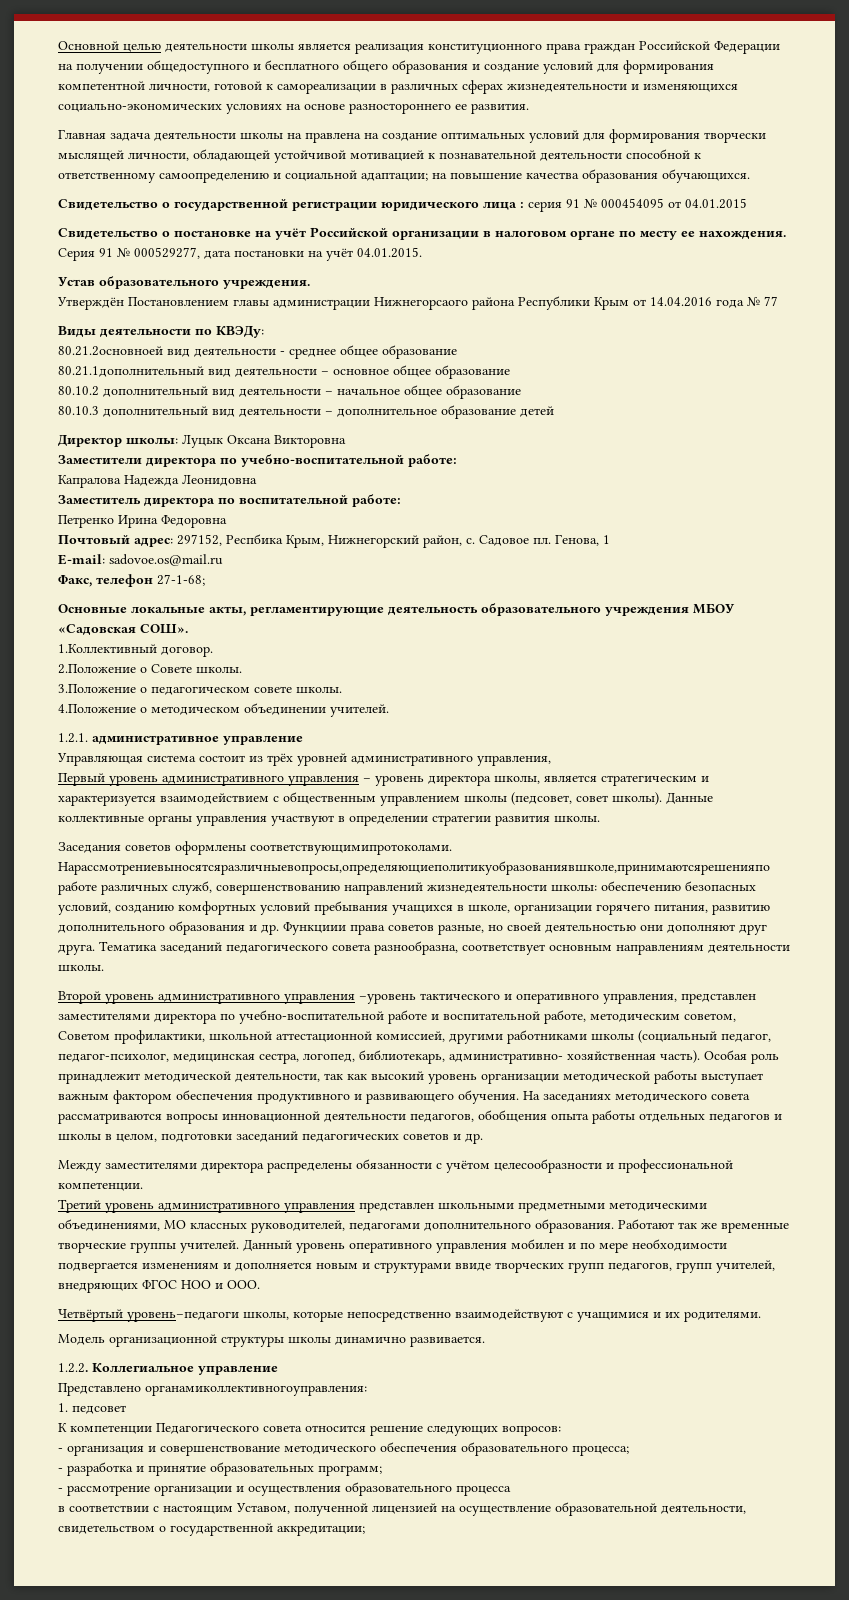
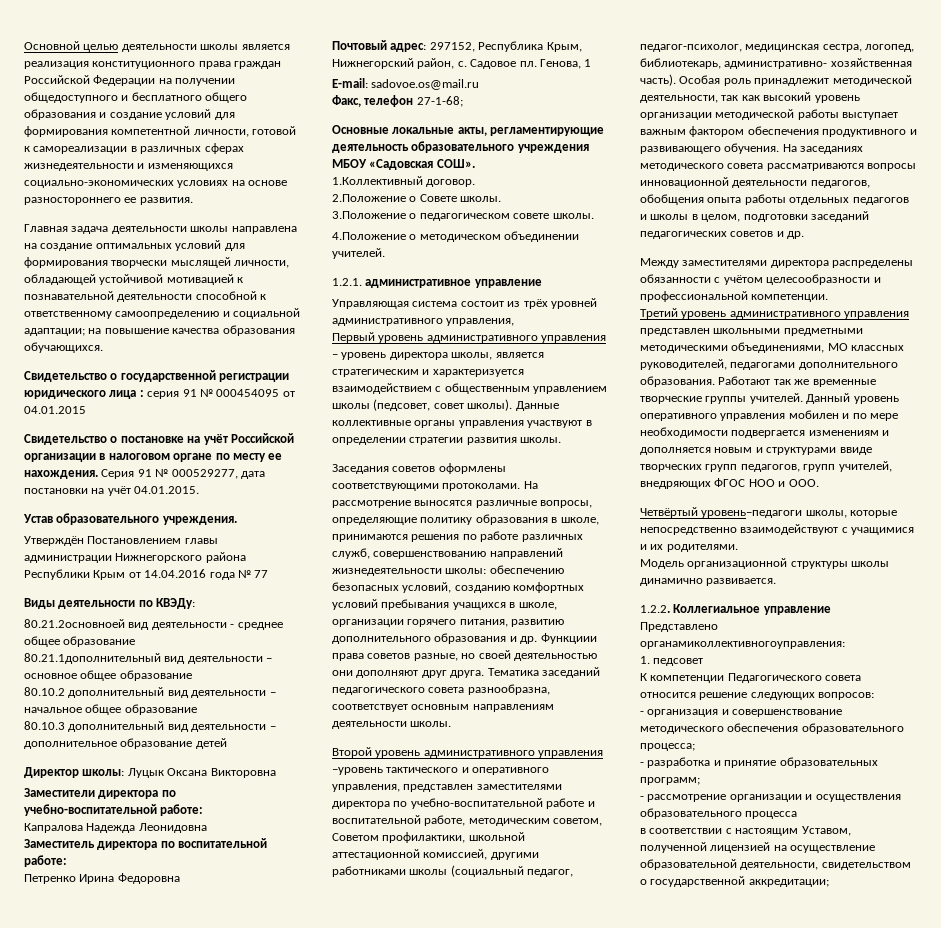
- Главная задача деятельности школы на правлена на создание оптимальных условий для формирования творчески мыслящей личности, обладающей устойчивой мотивацией к познавательной деятельности способной к ответственному самоопределению и социальной адаптации; на повышение качества образования обучающихся.
+ Главная задача деятельности школы направлена на создание оптимальных условий для формирования творчески мыслящей личности, обладающей устойчивой мотивацией к познавательной деятельности способной к ответственному самоопределению и социальной адаптации; на повышение качества образования обучающихся.
- Утверждён Постановлением главы администрации Нижнегорсаого района Республики Крым от 14.04.2016 года № 77
+ Утверждён Постановлением главы администрации Нижнегорского района Республики Крым от 14.04.2016 года № 77
- Почтовый адрес: 297152, Респбика Крым, Нижнегорский район, с.
+ Почтовый адрес: 297152, Республика Крым, Нижнегорский район, с.
- Заседания советов оформлены соответствующимипротоколами. Нарассмотрениевыносятсяразличныевопросы,определяющиеполитикуобразованиявшколе,принимаютсярешенияпо работе различных служб, совершенствованию направлений жизнедеятельности школы: обеспечению безопасных условий, созданию комфортных условий пребывания учащихся в школе, организации горячего питания, развитию дополнительного образования и др. Функциии права советов разные, но своей деятельностью они дополняют друг друга.
+ Заседания советов оформлены соответствующими протоколами. На рассмотрение выносятся различные вопросы, определяющие политику образования в школе, принимаются решения по работе различных служб, совершенствованию направлений жизнедеятельности школы: обеспечению безопасных условий, созданию комфортных условий пребывания учащихся в школе, организации горячего питания, развитию дополнительного образования и др. Функциии права советов разные, но своей деятельностью они дополняют друг друга.

